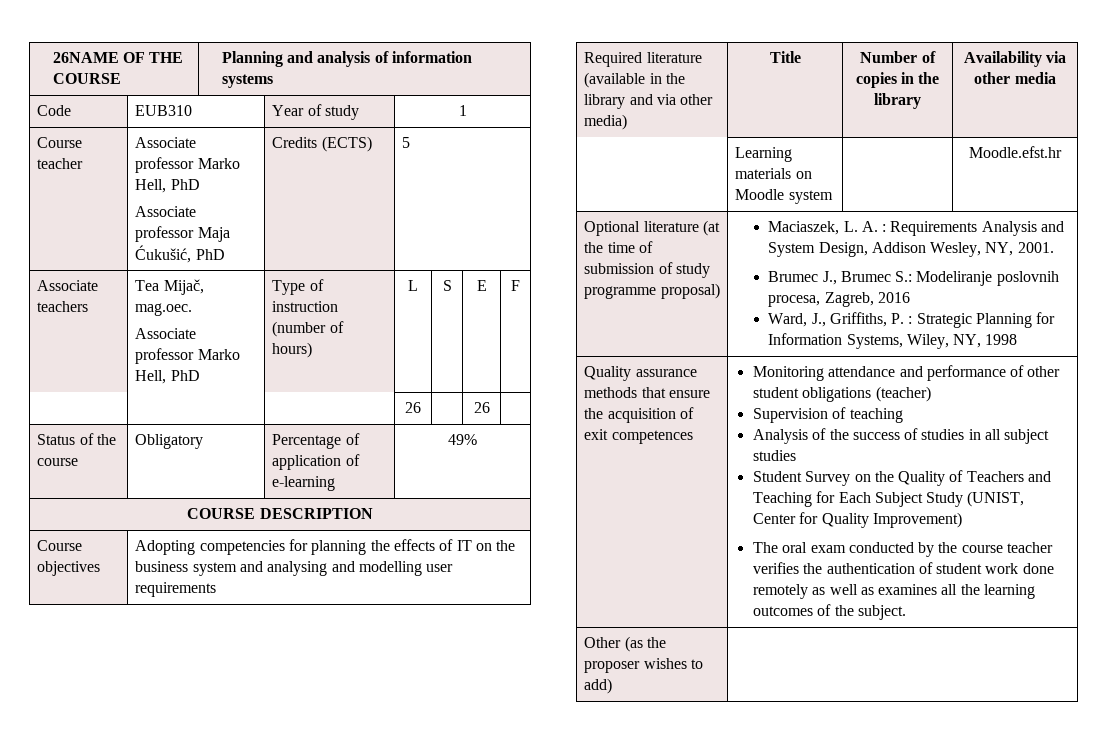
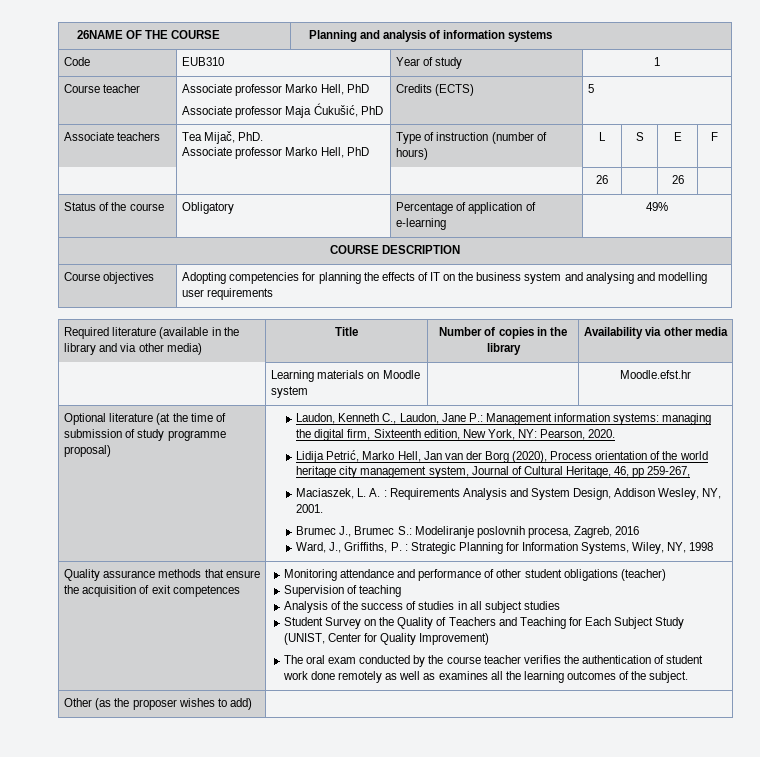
- Associate teachers | Tea Mijač, mag.oec.
+ Associate teachers | Tea Mijač, PhD.
+ Laudon, Kenneth C., Laudon, Jane P.: Management information systems: managing the digital firm, Sixteenth edition, New York, NY: Pearson, 2020.
+ Lidija Petrić, Marko Hell, Jan van der Borg (2020), Process orientation of the world heritage city management system, Journal of Cultural Heritage, 46, pp 259-267,

